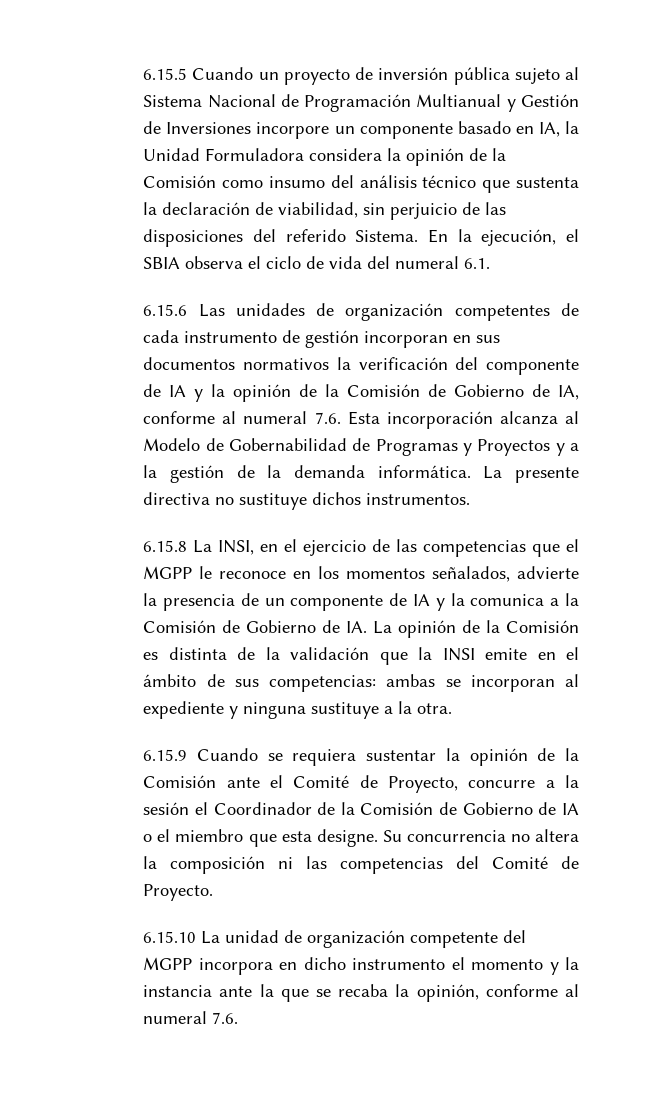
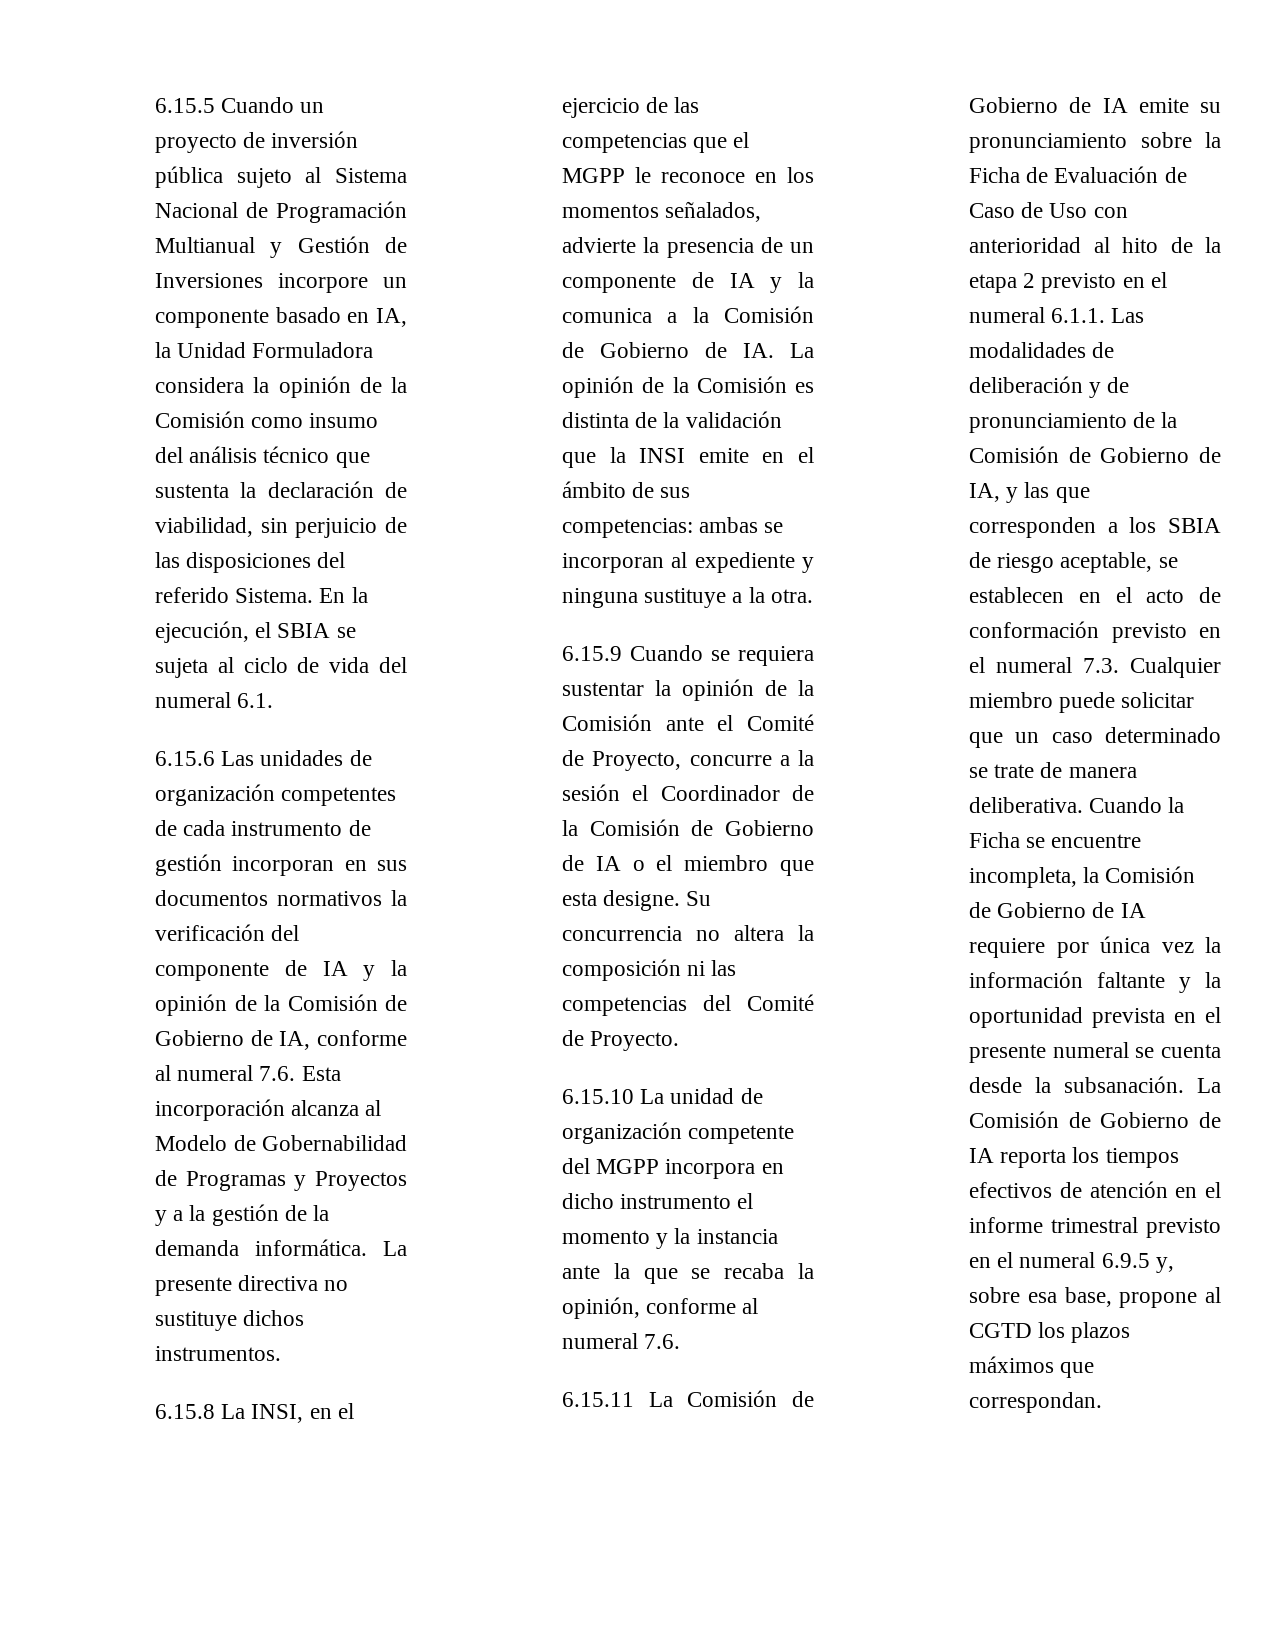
- En la ejecución, el SBIA observa el ciclo de vida del numeral 6.1.
+ En la ejecución, el SBIA se sujeta al ciclo de vida del numeral 6.1.
+ 6.15.11 La Comisión de Gobierno de IA emite su pronunciamiento sobre la Ficha de Evaluación de Caso de Uso con anterioridad al hito de la etapa 2 previsto en el numeral 6.1.1. Las modalidades de deliberación y de pronunciamiento de la Comisión de Gobierno de IA, y las que corresponden a los SBIA de riesgo aceptable, se establecen en el acto de conformación previsto en el numeral 7.3. Cualquier miembro puede solicitar que un caso determinado se trate de manera deliberativa. Cuando la Ficha se encuentre incompleta, la Comisión de Gobierno de IA requiere por única vez la información faltante y la oportunidad prevista en el presente numeral se cuenta desde la subsanación. La Comisión de Gobierno de IA reporta los tiempos efectivos de atención en el informe trimestral previsto en el numeral 6.9.5 y, sobre esa base, propone al CGTD los plazos máximos que correspondan.

